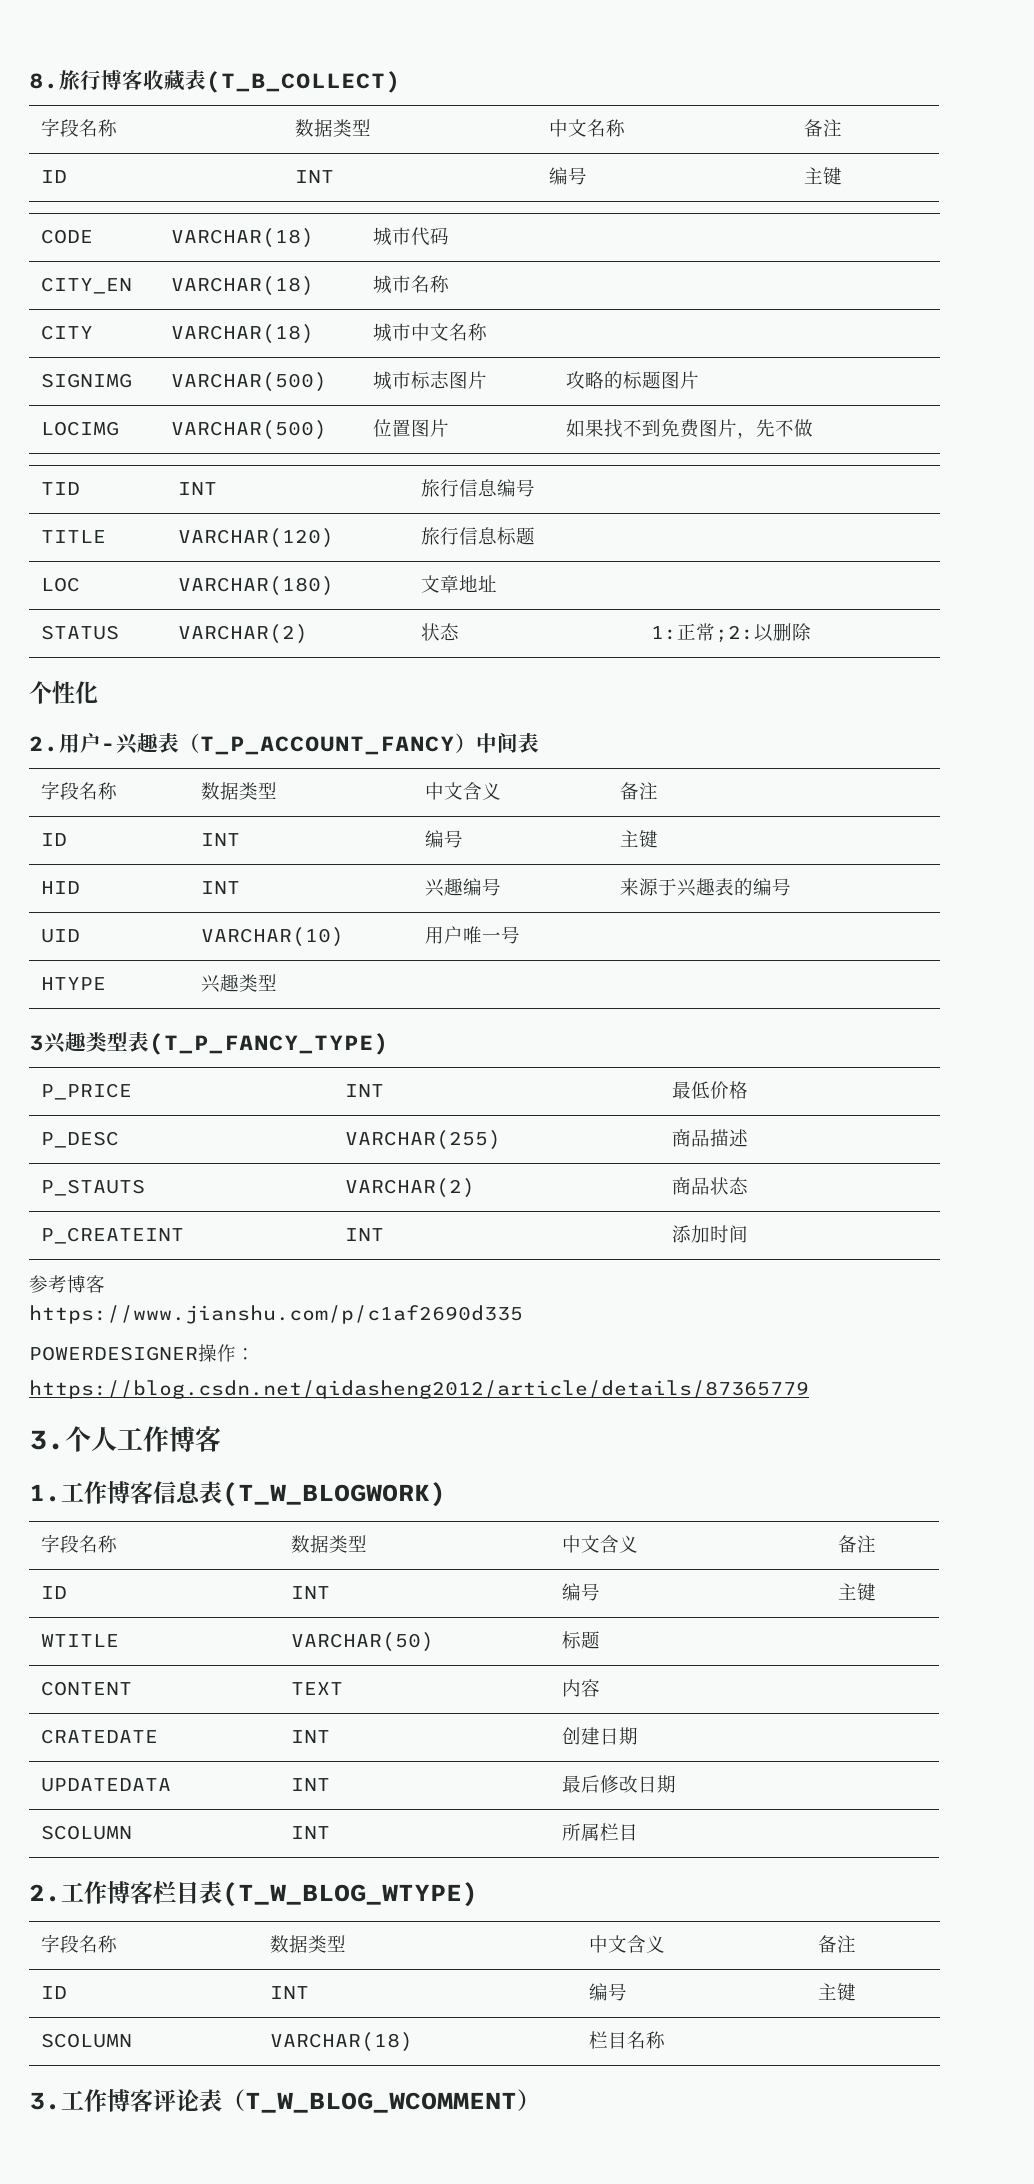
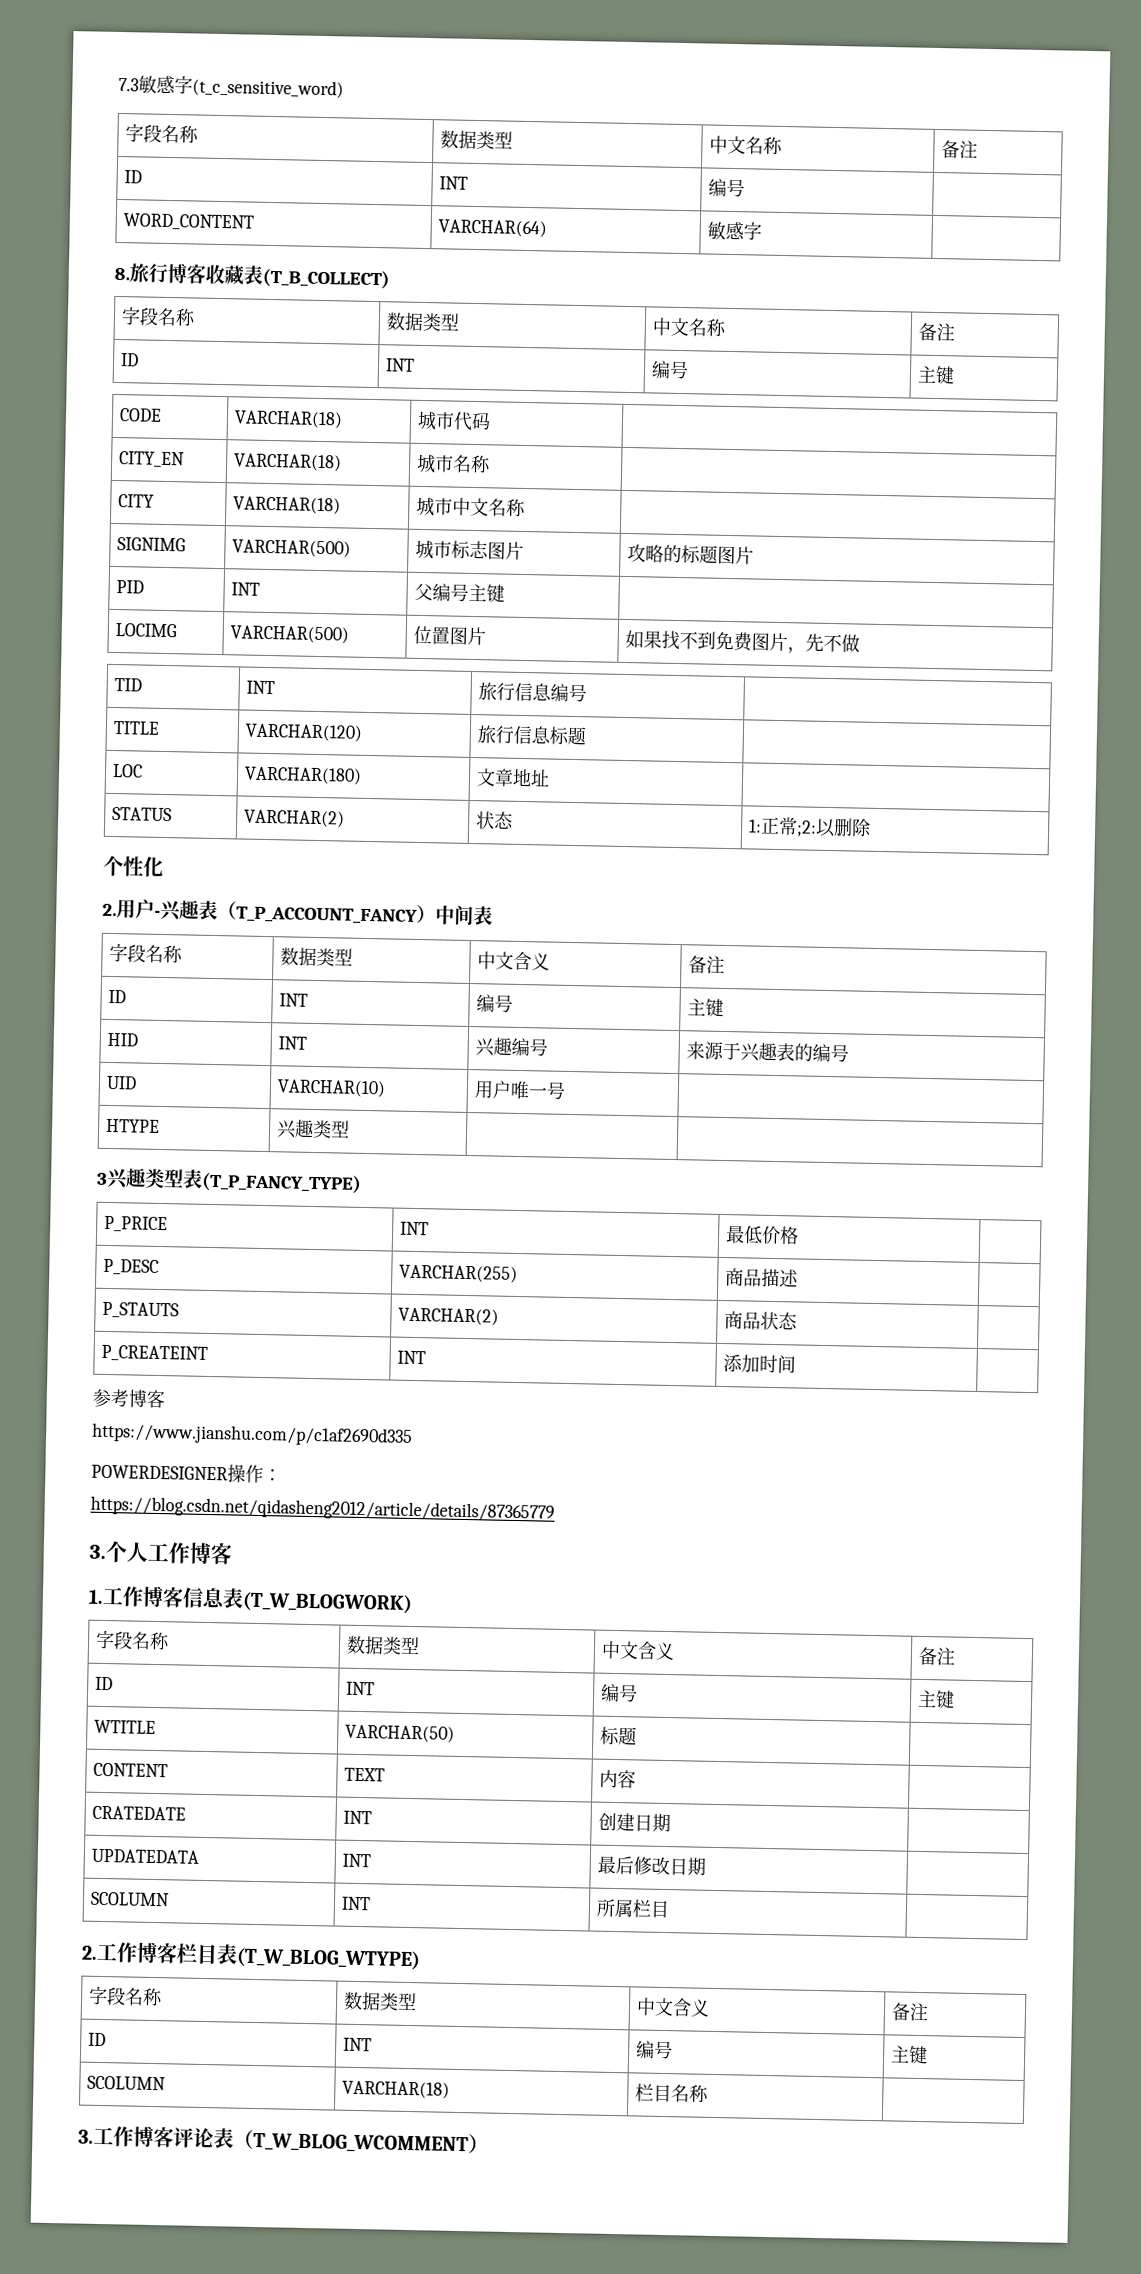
+ 7.3敏感字(t_c_sensitive_word)
+ 字段名称 | 数据类型 | 中文名称 | 备注
+ ID | INT | 编号 |
+ WORD_CONTENT | VARCHAR(64) | 敏感字 |
+ PID | INT | 父编号主键 |

